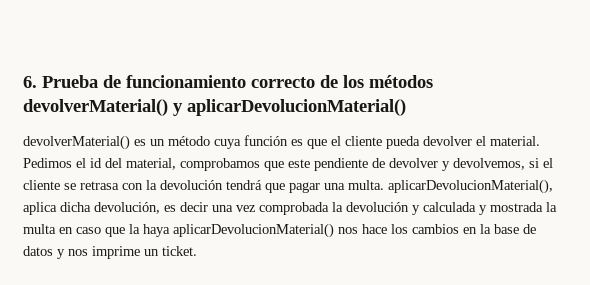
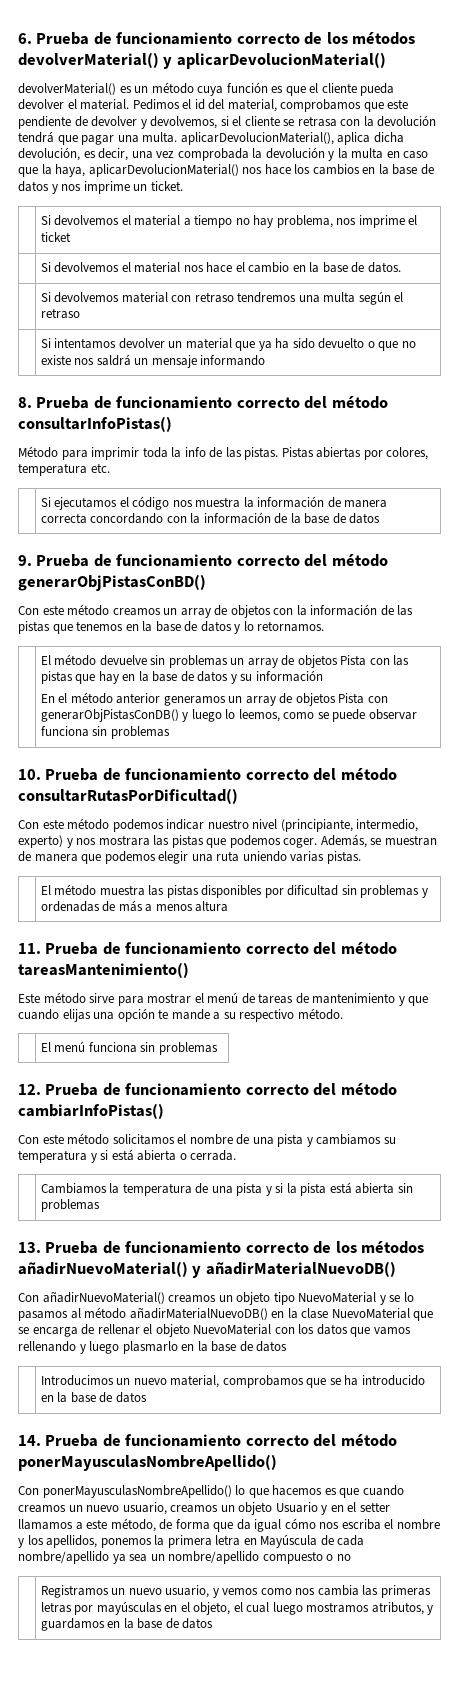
- Pedimos el id del material, comprobamos que este pendiente de devolver y devolvemos, si el cliente se retrasa con la devolución tendrá que pagar una multa. aplicarDevolucionMaterial(), aplica dicha devolución, es decir una vez comprobada la devolución y calculada y mostrada la multa en caso que la haya aplicarDevolucionMaterial() nos hace los cambios en la base de datos y nos imprime un ticket.
+ Pedimos el id del material, comprobamos que este pendiente de devolver y devolvemos, si el cliente se retrasa con la devolución tendrá que pagar una multa. aplicarDevolucionMaterial(), aplica dicha devolución, es decir, una vez comprobada la devolución y la multa en caso que la haya, aplicarDevolucionMaterial() nos hace los cambios en la base de datos y nos imprime un ticket.
+ | Si devolvemos el material a tiempo no hay problema, nos imprime el ticket
+ | Si devolvemos el material nos hace el cambio en la base de datos.
+ | Si devolvemos material con retraso tendremos una multa según el retraso
+ | Si intentamos devolver un material que ya ha sido devuelto o que no existe nos saldrá un mensaje informando
+ 8. Prueba de funcionamiento correcto del método consultarInfoPistas()
+ Método para imprimir toda la info de las pistas. Pistas abiertas por colores, temperatura etc.
+ | Si ejecutamos el código nos muestra la información de manera correcta concordando con la información de la base de datos
+ 9. Prueba de funcionamiento correcto del método generarObjPistasConBD()
+ Con este método creamos un array de objetos con la información de las pistas que tenemos en la base de datos y lo retornamos.
+ | El método devuelve sin problemas un array de objetos Pista con las pistas que hay en la base de datos y su información
+ En el método anterior generamos un array de objetos Pista con generarObjPistasConDB() y luego lo leemos, como se puede observar funciona sin problemas
+ 10. Prueba de funcionamiento correcto del método consultarRutasPorDificultad()
+ Con este método podemos indicar nuestro nivel (principiante, intermedio, experto) y nos mostrara las pistas que podemos coger. Además, se muestran de manera que podemos elegir una ruta uniendo varias pistas.
+ | El método muestra las pistas disponibles por dificultad sin problemas y ordenadas de más a menos altura
+ 11. Prueba de funcionamiento correcto del método tareasMantenimiento()
+ Este método sirve para mostrar el menú de tareas de mantenimiento y que cuando elijas una opción te mande a su respectivo método.
+ | El menú funciona sin problemas
+ 12. Prueba de funcionamiento correcto del método cambiarInfoPistas()
+ Con este método solicitamos el nombre de una pista y cambiamos su temperatura y si está abierta o cerrada.
+ | Cambiamos la temperatura de una pista y si la pista está abierta sin problemas
+ 13. Prueba de funcionamiento correcto de los métodos añadirNuevoMaterial() y añadirMaterialNuevoDB()
+ Con añadirNuevoMaterial() creamos un objeto tipo NuevoMaterial y se lo pasamos al método añadirMaterialNuevoDB() en la clase NuevoMaterial que se encarga de rellenar el objeto NuevoMaterial con los datos que vamos rellenando y luego plasmarlo en la base de datos
+ | Introducimos un nuevo material, comprobamos que se ha introducido en la base de datos
+ 14. Prueba de funcionamiento correcto del método ponerMayusculasNombreApellido()
+ Con ponerMayusculasNombreApellido() lo que hacemos es que cuando creamos un nuevo usuario, creamos un objeto Usuario y en el setter llamamos a este método, de forma que da igual cómo nos escriba el nombre y los apellidos, ponemos la primera letra en Mayúscula de cada nombre/apellido ya sea un nombre/apellido compuesto o no
+ | Registramos un nuevo usuario, y vemos como nos cambia las primeras letras por mayúsculas en el objeto, el cual luego mostramos atributos, y guardamos en la base de datos

